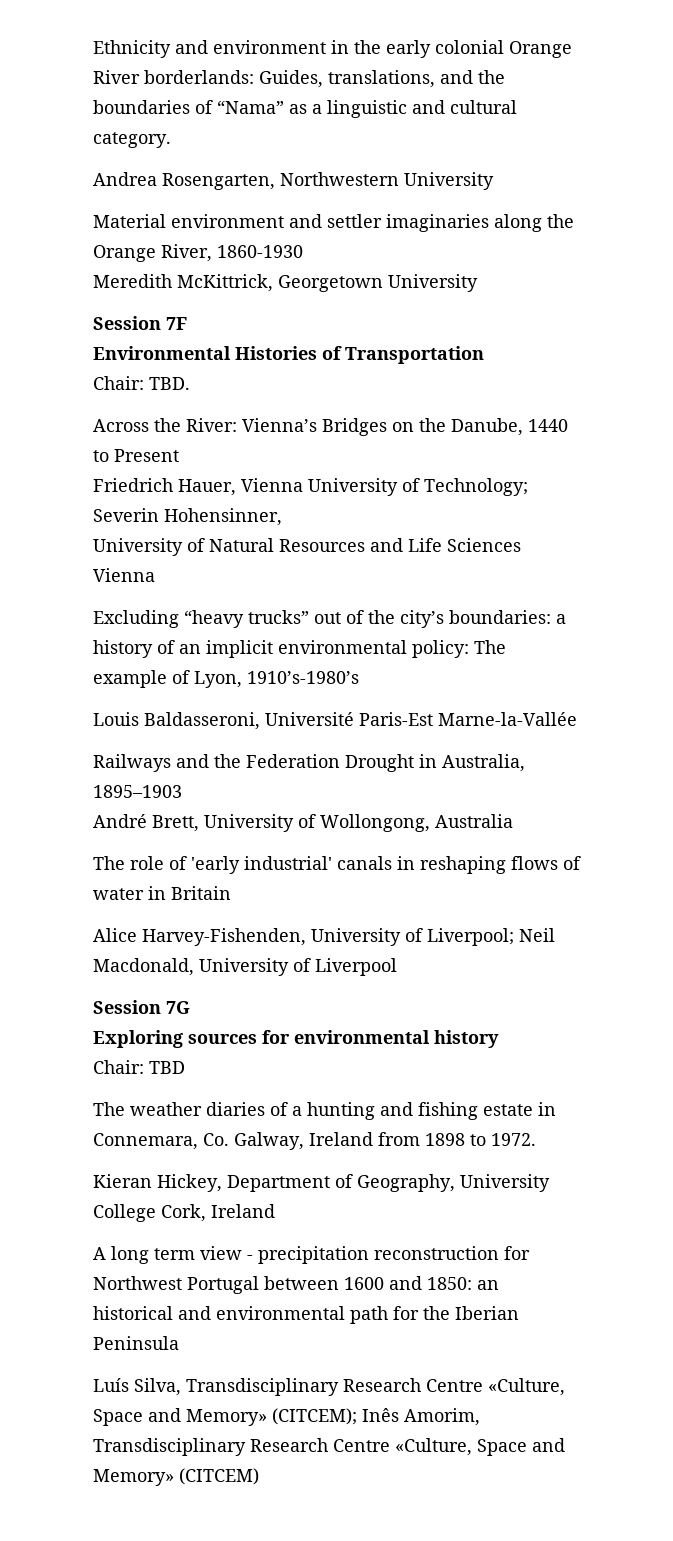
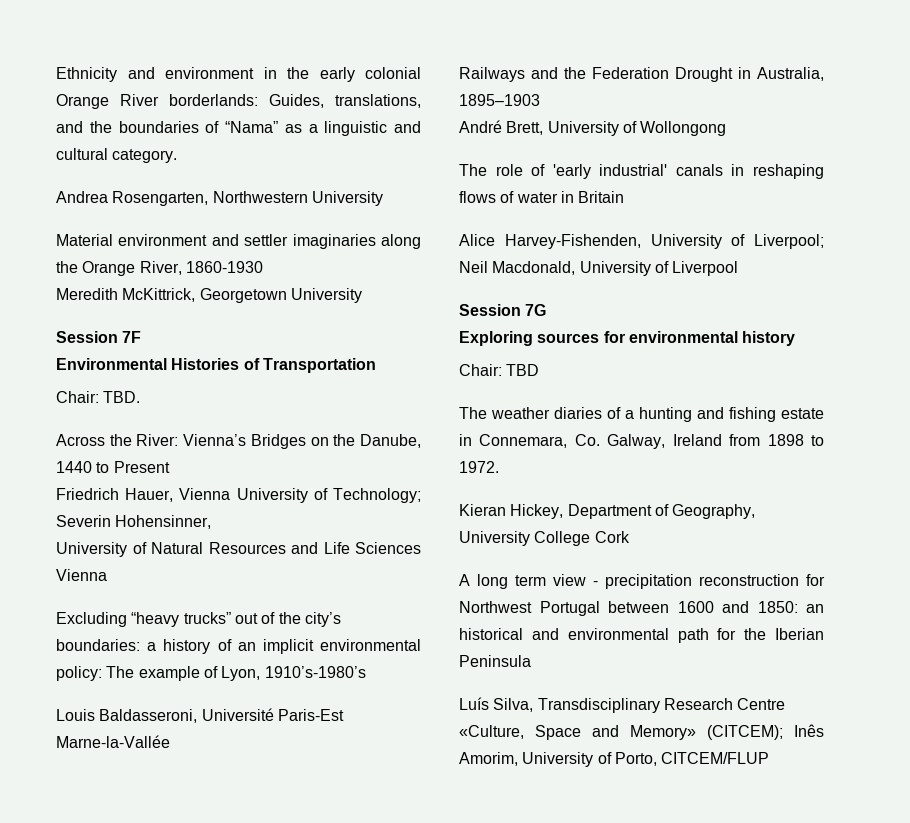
- André Brett, University of Wollongong, Australia
+ André Brett, University of Wollongong
- Kieran Hickey, Department of Geography, University College Cork, Ireland
+ Kieran Hickey, Department of Geography, University College Cork
- Luís Silva, Transdisciplinary Research Centre «Culture, Space and Memory» (CITCEM); Inês Amorim, Transdisciplinary Research Centre «Culture, Space and Memory» (CITCEM)
+ Luís Silva, Transdisciplinary Research Centre «Culture, Space and Memory» (CITCEM); Inês Amorim, University of Porto, CITCEM/FLUP

